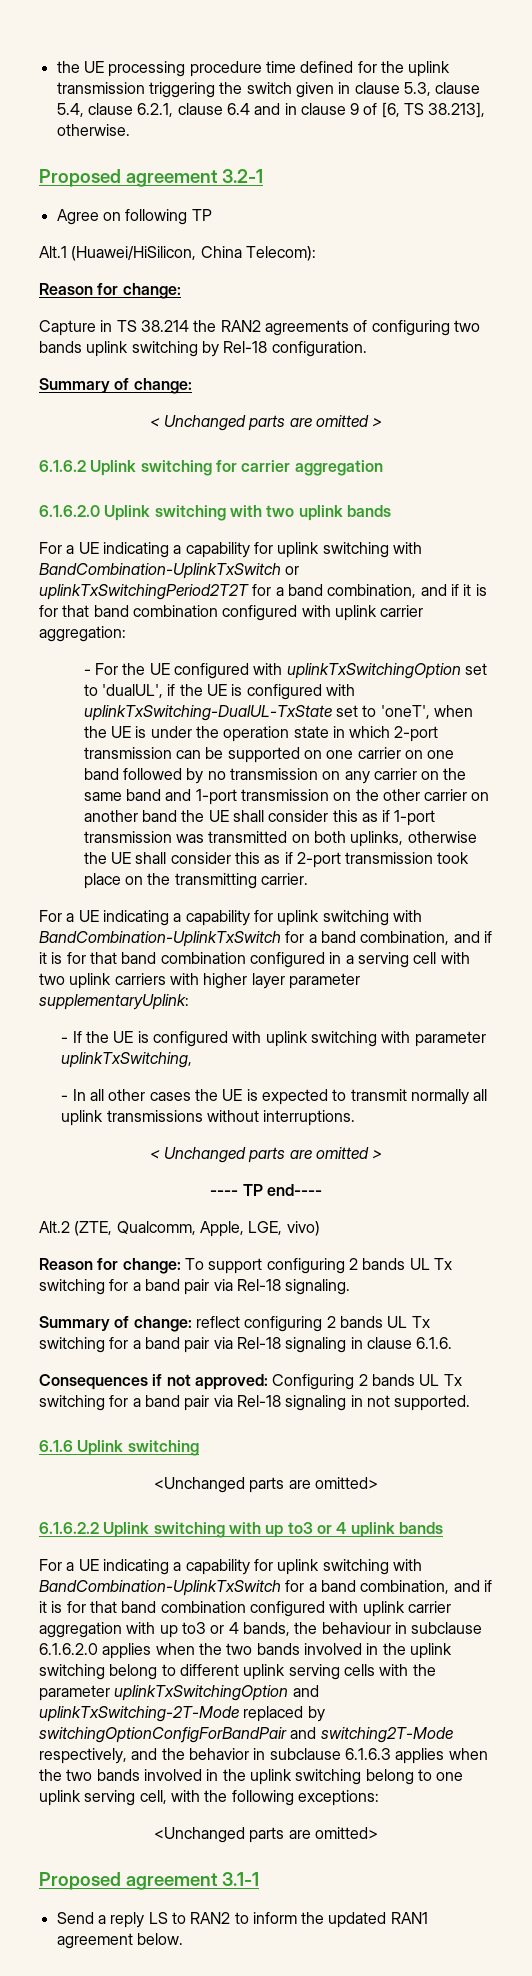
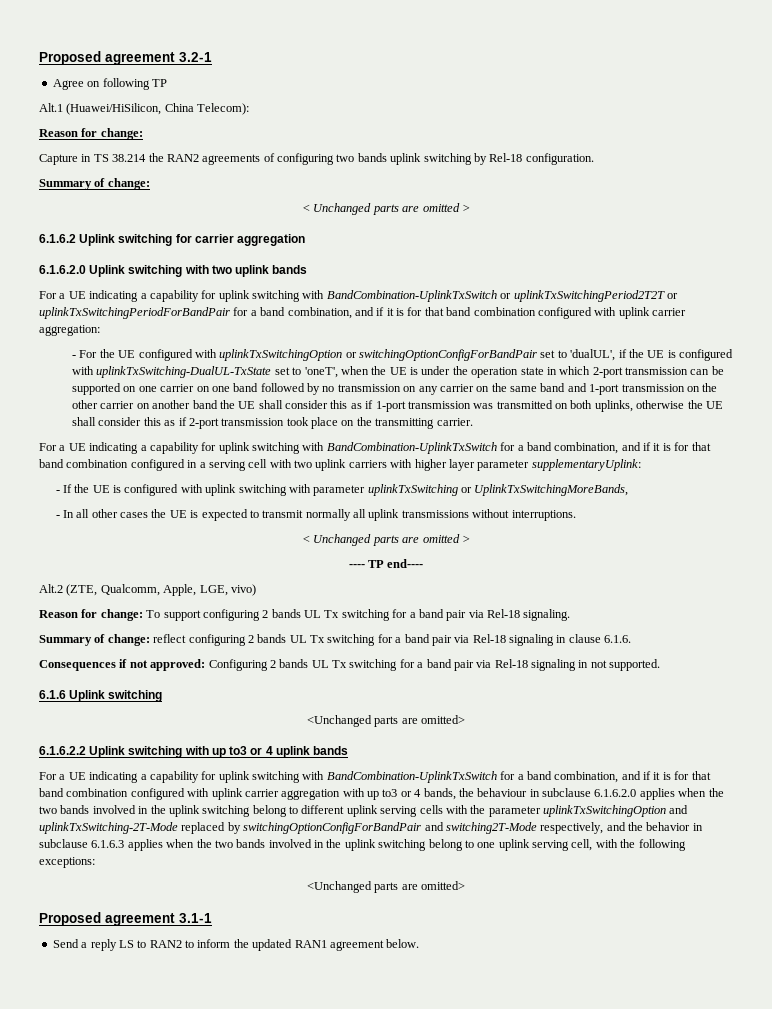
- the UE processing procedure time defined for the uplink transmission triggering the switch given in clause 5.3, clause 5.4, clause 6.2.1, clause 6.4 and in clause 9 of [6, TS 38.213], otherwise.
- For a UE indicating a capability for uplink switching with BandCombination-UplinkTxSwitch or uplinkTxSwitchingPeriod2T2T for a band combination, and if it is for that band combination configured with uplink carrier aggregation:
+ For a UE indicating a capability for uplink switching with BandCombination-UplinkTxSwitch or uplinkTxSwitchingPeriod2T2T or uplinkTxSwitchingPeriodForBandPair for a band combination, and if it is for that band combination configured with uplink carrier aggregation:
- - For the UE configured with uplinkTxSwitchingOption set to 'dualUL', if the UE is configured with uplinkTxSwitching-DualUL-TxState set to 'oneT', when the UE is under the operation state in which 2-port transmission can be supported on one carrier on one band followed by no transmission on any carrier on the same band and 1-port transmission on the other carrier on another band the UE shall consider this as if 1-port transmission was transmitted on both uplinks, otherwise the UE shall consider this as if 2-port transmission took place on the transmitting carrier.
+ - For the UE configured with uplinkTxSwitchingOption or switchingOptionConfigForBandPair set to 'dualUL', if the UE is configured with uplinkTxSwitching-DualUL-TxState set to 'oneT', when the UE is under the operation state in which 2-port transmission can be supported on one carrier on one band followed by no transmission on any carrier on the same band and 1-port transmission on the other carrier on another band the UE shall consider this as if 1-port transmission was transmitted on both uplinks, otherwise the UE shall consider this as if 2-port transmission took place on the transmitting carrier.
- - If the UE is configured with uplink switching with parameter uplinkTxSwitching,
+ - If the UE is configured with uplink switching with parameter uplinkTxSwitching or UplinkTxSwitchingMoreBands,

